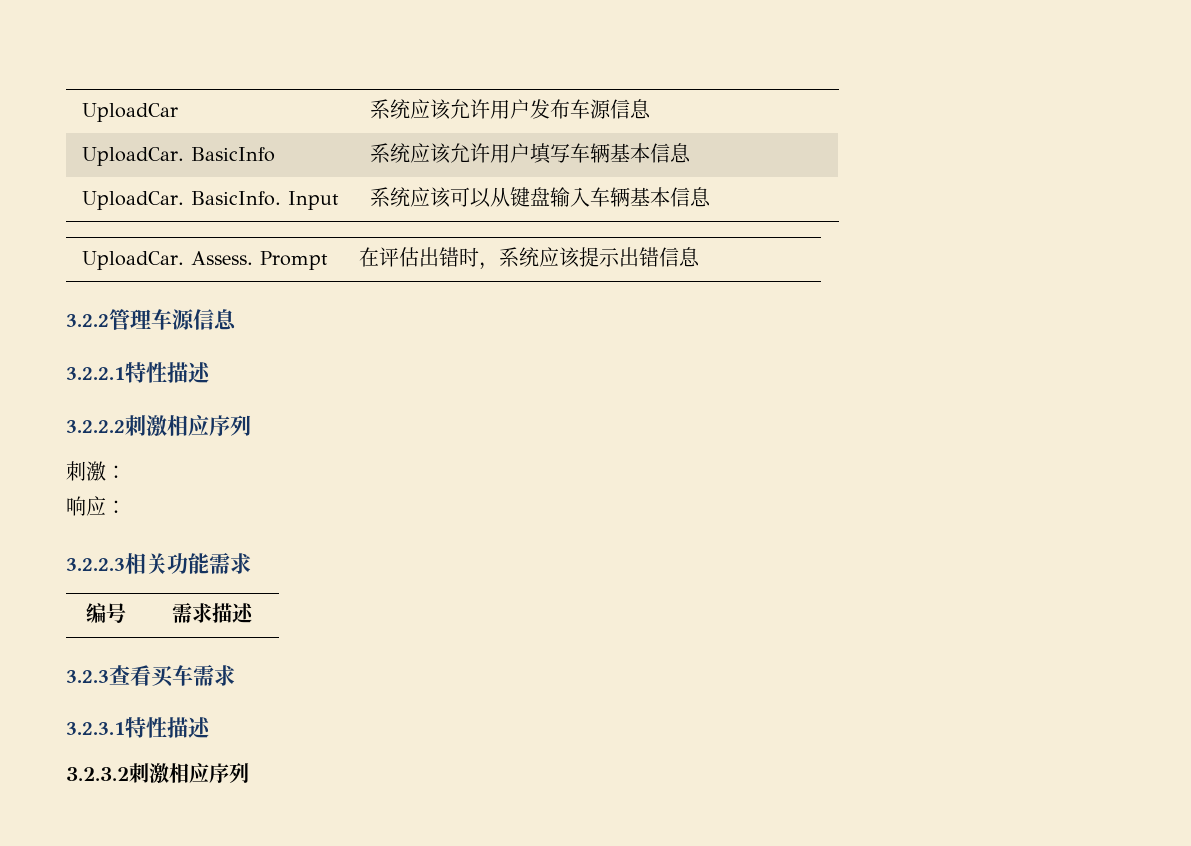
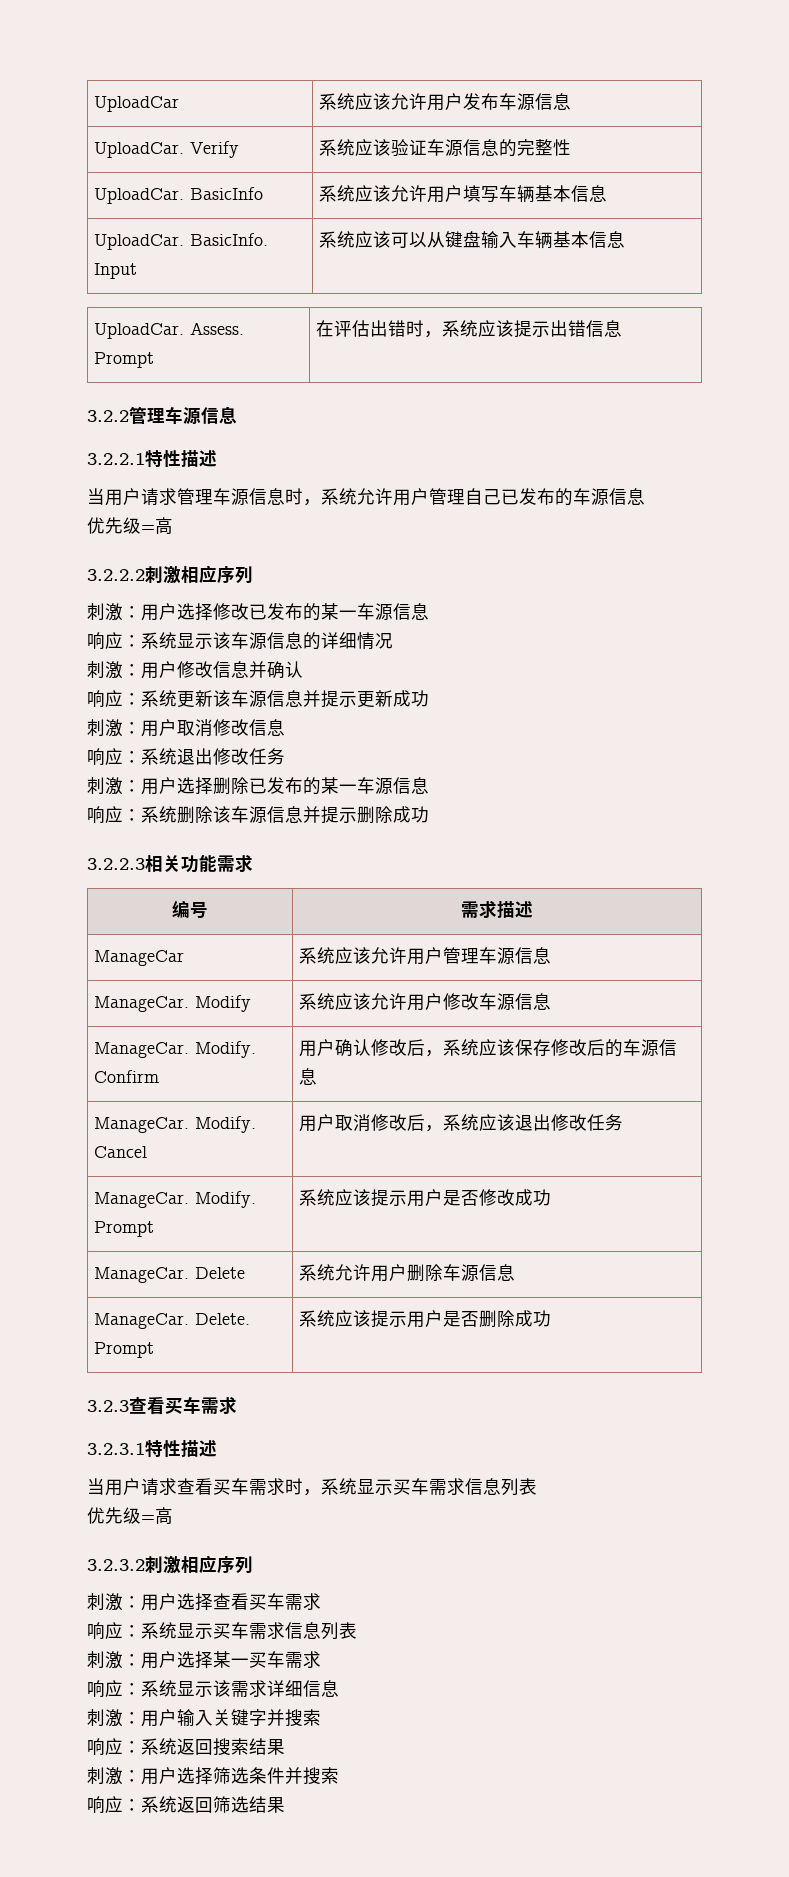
+ UploadCar. Verify | 系统应该验证车源信息的完整性
+ 当用户请求管理车源信息时，系统允许用户管理自己已发布的车源信息
+ 优先级=高
- 刺激：
- 响应：
+ 刺激：用户选择修改已发布的某一车源信息
+ 响应：系统显示该车源信息的详细情况
+ 刺激：用户修改信息并确认
+ 响应：系统更新该车源信息并提示更新成功
+ 刺激：用户取消修改信息
+ 响应：系统退出修改任务
+ 刺激：用户选择删除已发布的某一车源信息
+ 响应：系统删除该车源信息并提示删除成功
+ ManageCar | 系统应该允许用户管理车源信息
+ ManageCar. Modify | 系统应该允许用户修改车源信息
+ ManageCar. Modify. Confirm | 用户确认修改后，系统应该保存修改后的车源信息
+ ManageCar. Modify. Cancel | 用户取消修改后，系统应该退出修改任务
+ ManageCar. Modify. Prompt | 系统应该提示用户是否修改成功
+ ManageCar. Delete | 系统允许用户删除车源信息
+ ManageCar. Delete. Prompt | 系统应该提示用户是否删除成功
+ 当用户请求查看买车需求时，系统显示买车需求信息列表
+ 优先级=高
  3.2.3.2刺激相应序列
+ 刺激：用户选择查看买车需求
+ 响应：系统显示买车需求信息列表
+ 刺激：用户选择某一买车需求
+ 响应：系统显示该需求详细信息
+ 刺激：用户输入关键字并搜索
+ 响应：系统返回搜索结果
+ 刺激：用户选择筛选条件并搜索
+ 响应：系统返回筛选结果

